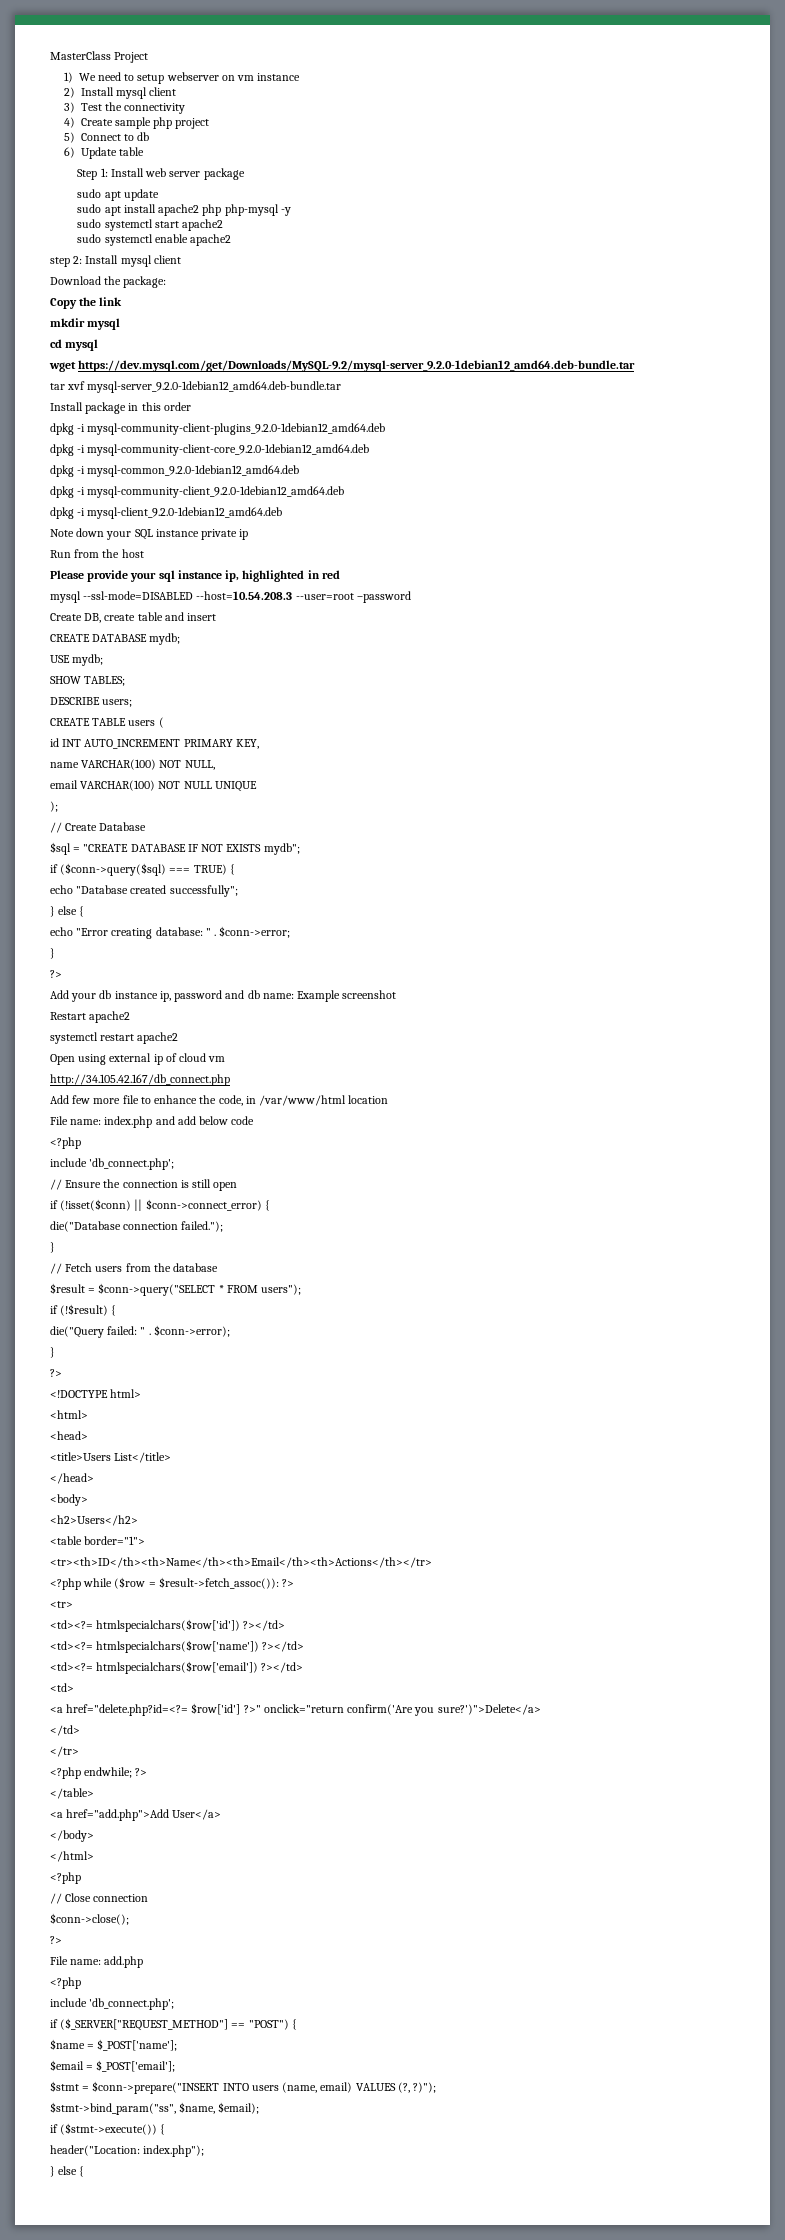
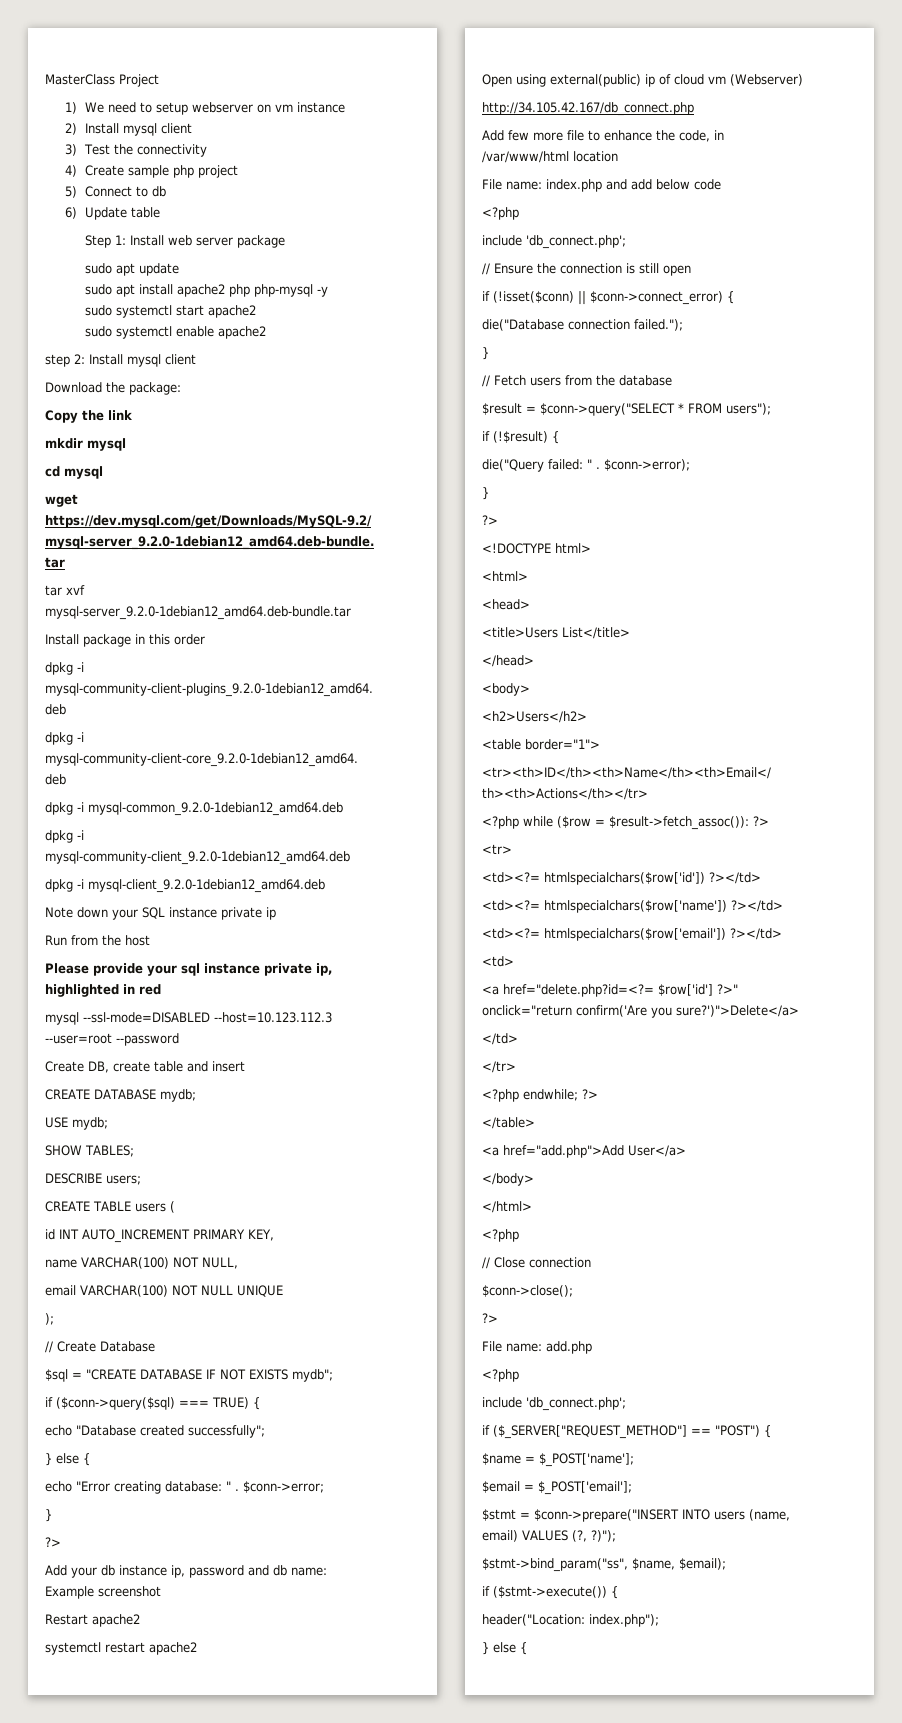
- Please provide your sql instance ip, highlighted in red
+ Please provide your sql instance private ip, highlighted in red
- mysql --ssl-mode=DISABLED --host=10.54.208.3 --user=root –password
+ mysql --ssl-mode=DISABLED --host=10.123.112.3 --user=root --password
- Open using external ip of cloud vm
+ Open using external(public) ip of cloud vm (Webserver)

